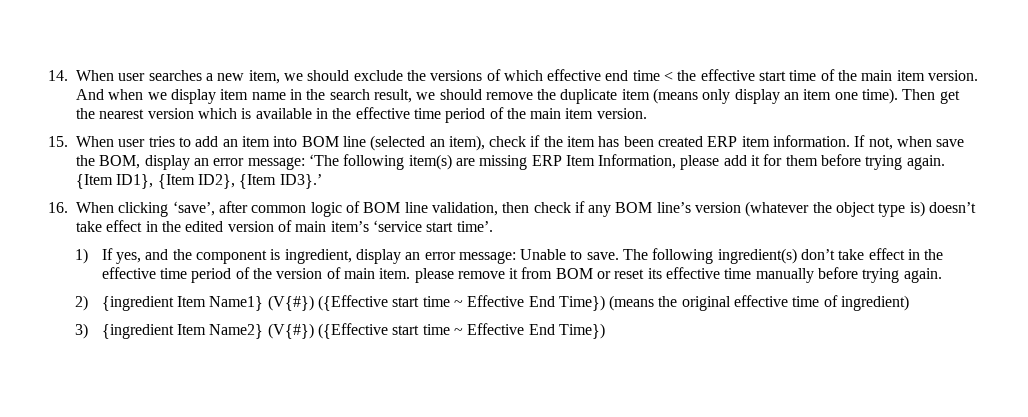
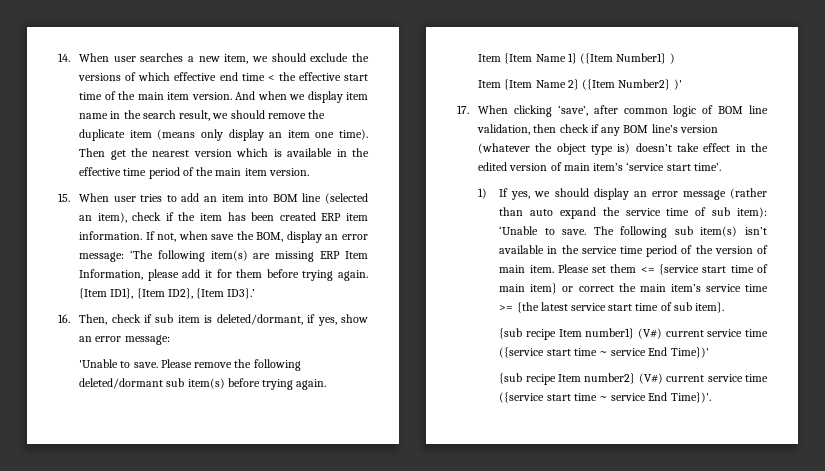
- 16. When clicking ‘save’, after common logic of BOM line validation, then check if any BOM line’s version (whatever the object type is) doesn’t take effect in the edited version of main item’s ‘service start time’.
+ 16. Then, check if sub item is deleted/dormant, if yes, show an error message:
+ 'Unable to save. Please remove the following deleted/dormant sub item(s) before trying again.
+ Item {Item Name 1} ({Item Number1} )
+ Item {Item Name 2} ({Item Number2} )'
+ 17. When clicking ‘save’, after common logic of BOM line validation, then check if any BOM line’s version (whatever the object type is) doesn’t take effect in the edited version of main item’s ‘service start time’.
- 1) If yes, and the component is ingredient, display an error message: Unable to save. The following ingredient(s) don’t take effect in the effective time period of the version of main item. please remove it from BOM or reset its effective time manually before trying again.
- 2) {ingredient Item Name1} (V{#}) ({Effective start time ~ Effective End Time}) (means the original effective time of ingredient)
- 3) {ingredient Item Name2} (V{#}) ({Effective start time ~ Effective End Time})
+ 1) If yes, we should display an error message (rather than auto expand the service time of sub item): ‘Unable to save. The following sub item(s) isn’t available in the service time period of the version of main item. Please set them <= {service start time of main item} or correct the main item’s service time >= {the latest service start time of sub item}.
+ {sub recipe Item number1} (V#) current service time ({service start time ~ service End Time})'
+ {sub recipe Item number2} (V#) current service time ({service start time ~ service End Time})'.

